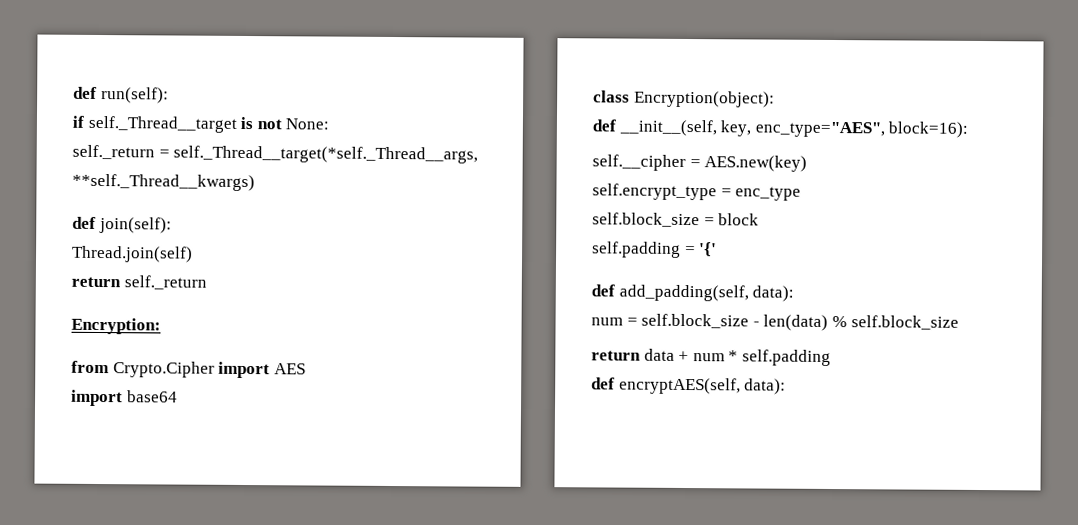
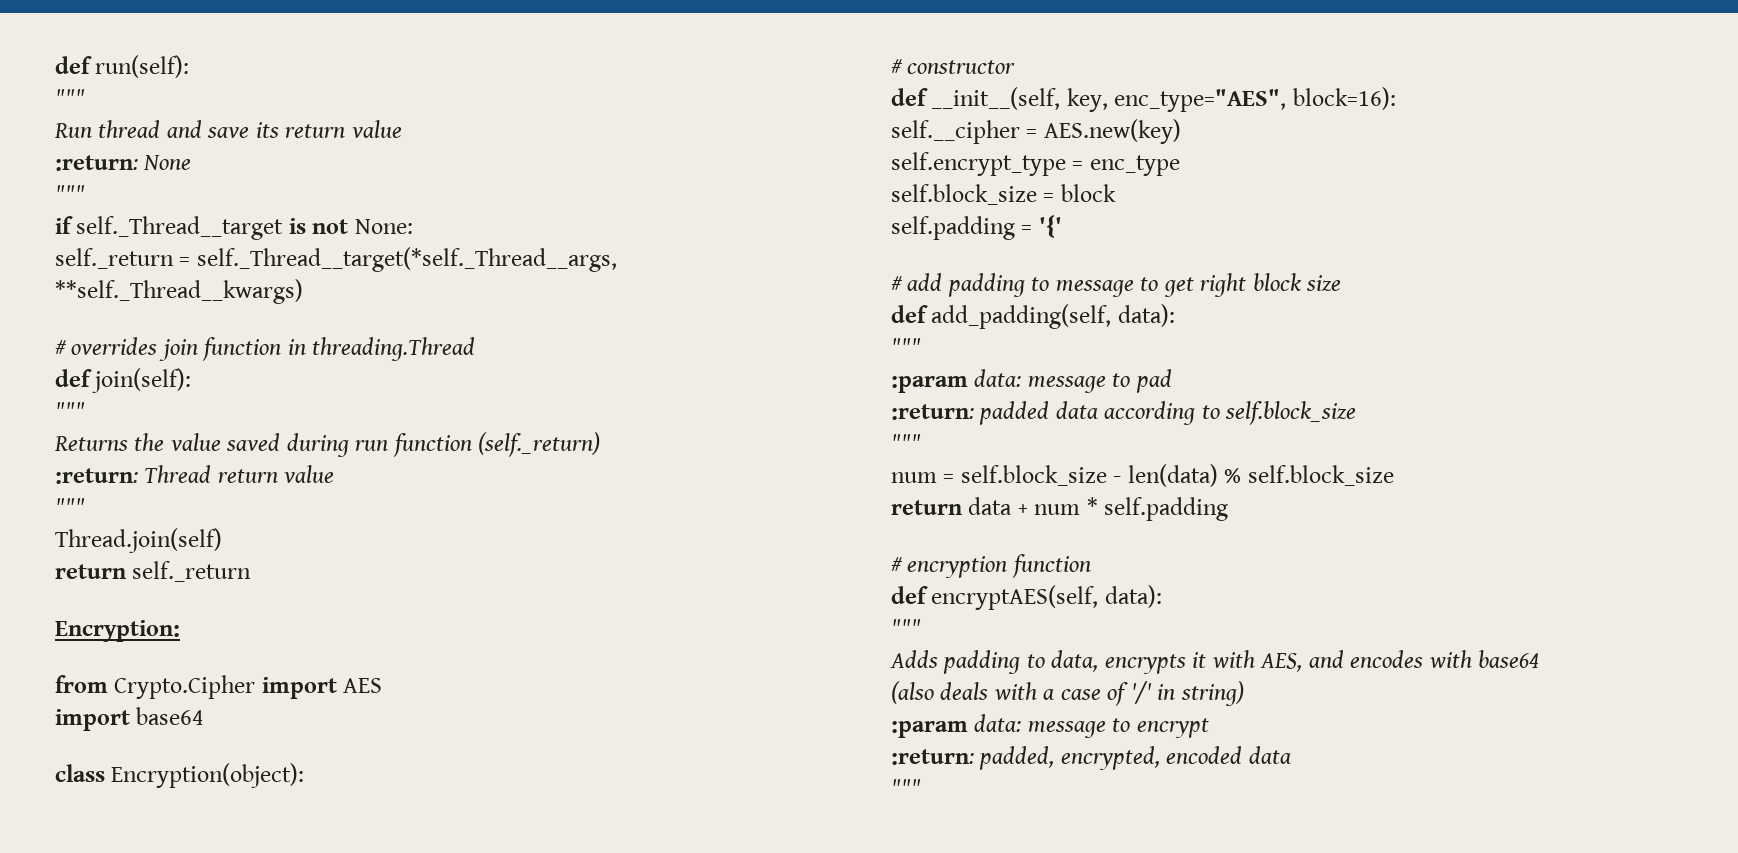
  def run(self):
+ """
+ Run thread and save its return value
+ :return: None
+ """
+ # overrides join function in threading.Thread
  def join(self):
+ """
+ Returns the value saved during run function (self._return)
+ :return: Thread return value
+ """
+ # constructor
+ # add padding to message to get right block size
  def add_padding(self, data):
+ """
+ :param data: message to pad
+ :return: padded data according to self.block_size
+ """
+ # encryption function
  def encryptAES(self, data):
+ """
+ Adds padding to data, encrypts it with AES, and encodes with base64
+ (also deals with a case of '/' in string)
+ :param data: message to encrypt
+ :return: padded, encrypted, encoded data
+ """

